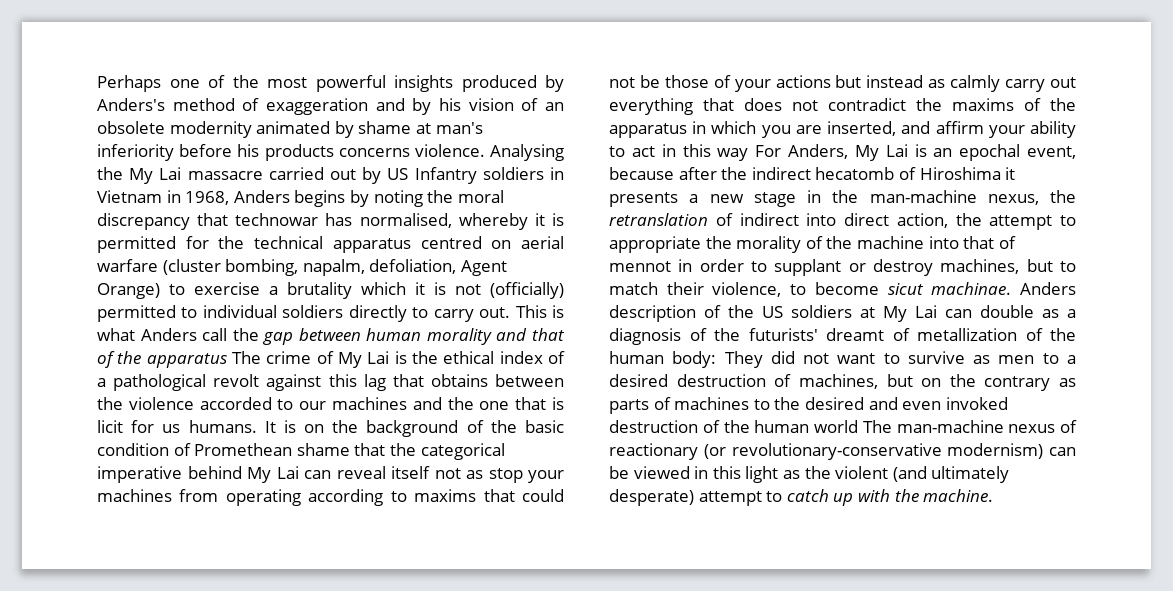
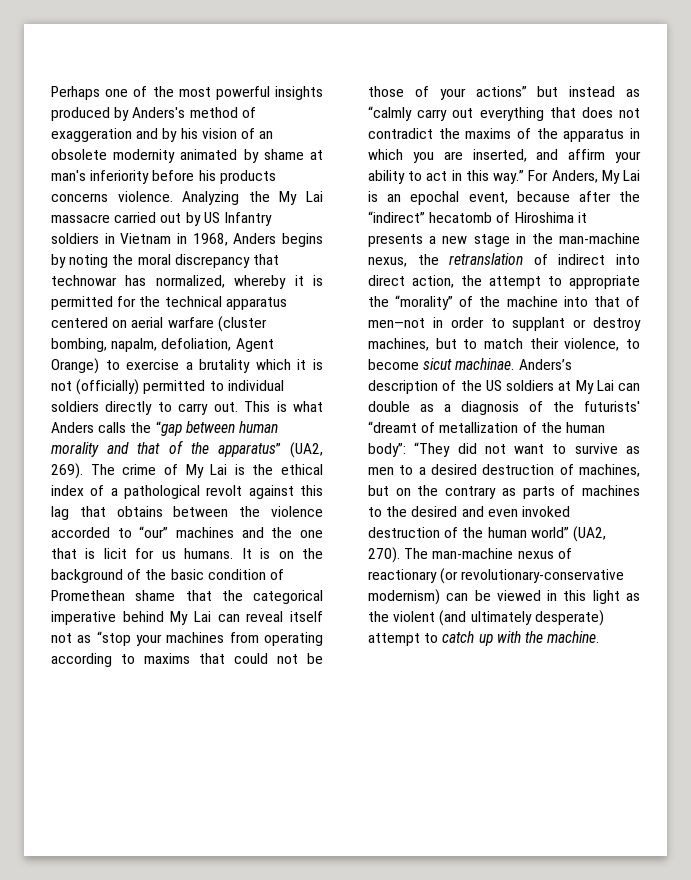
- Analysing the My Lai massacre carried out by US Infantry soldiers in Vietnam in 1968, Anders begins by noting the moral discrepancy that technowar has normalised, whereby it is permitted for the technical apparatus centred on aerial warfare (cluster bombing, napalm, defoliation, Agent Orange) to exercise a brutality which it is not (officially) permitted to individual soldiers directly to carry out.
+ Analyzing the My Lai massacre carried out by US Infantry soldiers in Vietnam in 1968, Anders begins by noting the moral discrepancy that technowar has normalized, whereby it is permitted for the technical apparatus centered on aerial warfare (cluster bombing, napalm, defoliation, Agent Orange) to exercise a brutality which it is not (officially) permitted to individual soldiers directly to carry out.
- This is what Anders call the gap between human morality and that of the apparatus The crime of My Lai is the ethical index of a pathological revolt against this lag that obtains between the violence accorded to our machines and the one that is licit for us humans.
+ This is what Anders calls the “gap between human morality and that of the apparatus” (UA2, 269). The crime of My Lai is the ethical index of a pathological revolt against this lag that obtains between the violence accorded to “our” machines and the one that is licit for us humans.
- It is on the background of the basic condition of Promethean shame that the categorical imperative behind My Lai can reveal itself not as stop your machines from operating according to maxims that could not be those of your actions but instead as calmly carry out everything that does not contradict the maxims of the apparatus in which you are inserted, and affirm your ability to act in this way For Anders, My Lai is an epochal event, because after the indirect hecatomb of Hiroshima it presents a new stage in the man-machine nexus, the retranslation of indirect into direct action, the attempt to appropriate the morality of the machine into that of mennot in order to supplant or destroy machines, but to match their violence, to become sicut machinae.
+ It is on the background of the basic condition of Promethean shame that the categorical imperative behind My Lai can reveal itself not as “stop your machines from operating according to maxims that could not be those of your actions” but instead as “calmly carry out everything that does not contradict the maxims of the apparatus in which you are inserted, and affirm your ability to act in this way.” For Anders, My Lai is an epochal event, because after the “indirect” hecatomb of Hiroshima it presents a new stage in the man-machine nexus, the retranslation of indirect into direct action, the attempt to appropriate the “morality” of the machine into that of men—not in order to supplant or destroy machines, but to match their violence, to become sicut machinae.
- Anders description of the US soldiers at My Lai can double as a diagnosis of the futurists' dreamt of metallization of the human body: They did not want to survive as men to a desired destruction of machines, but on the contrary as parts of machines to the desired and even invoked destruction of the human world The man-machine nexus of reactionary (or revolutionary-conservative modernism) can be viewed in this light as the violent (and ultimately desperate) attempt to catch up with the machine.
+ Anders’s description of the US soldiers at My Lai can double as a diagnosis of the futurists' “dreamt of metallization of the human body”: “They did not want to survive as men to a desired destruction of machines, but on the contrary as parts of machines to the desired and even invoked destruction of the human world” (UA2, 270). The man-machine nexus of reactionary (or revolutionary-conservative modernism) can be viewed in this light as the violent (and ultimately desperate) attempt to catch up with the machine.

